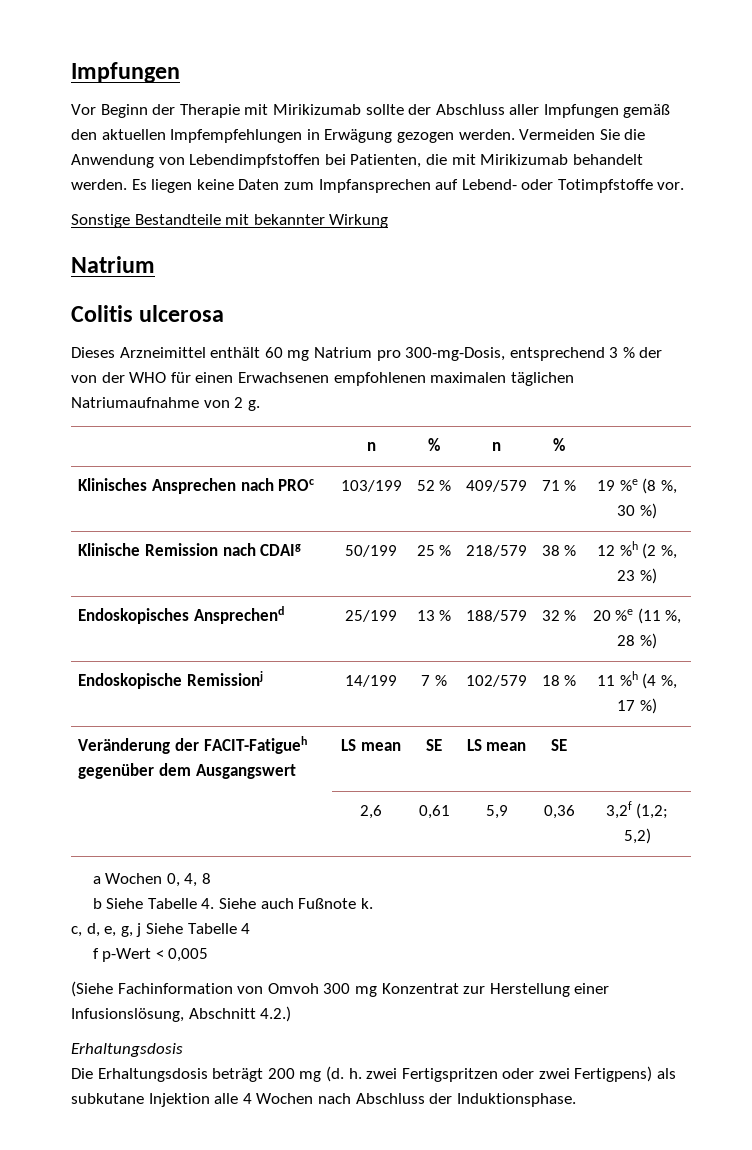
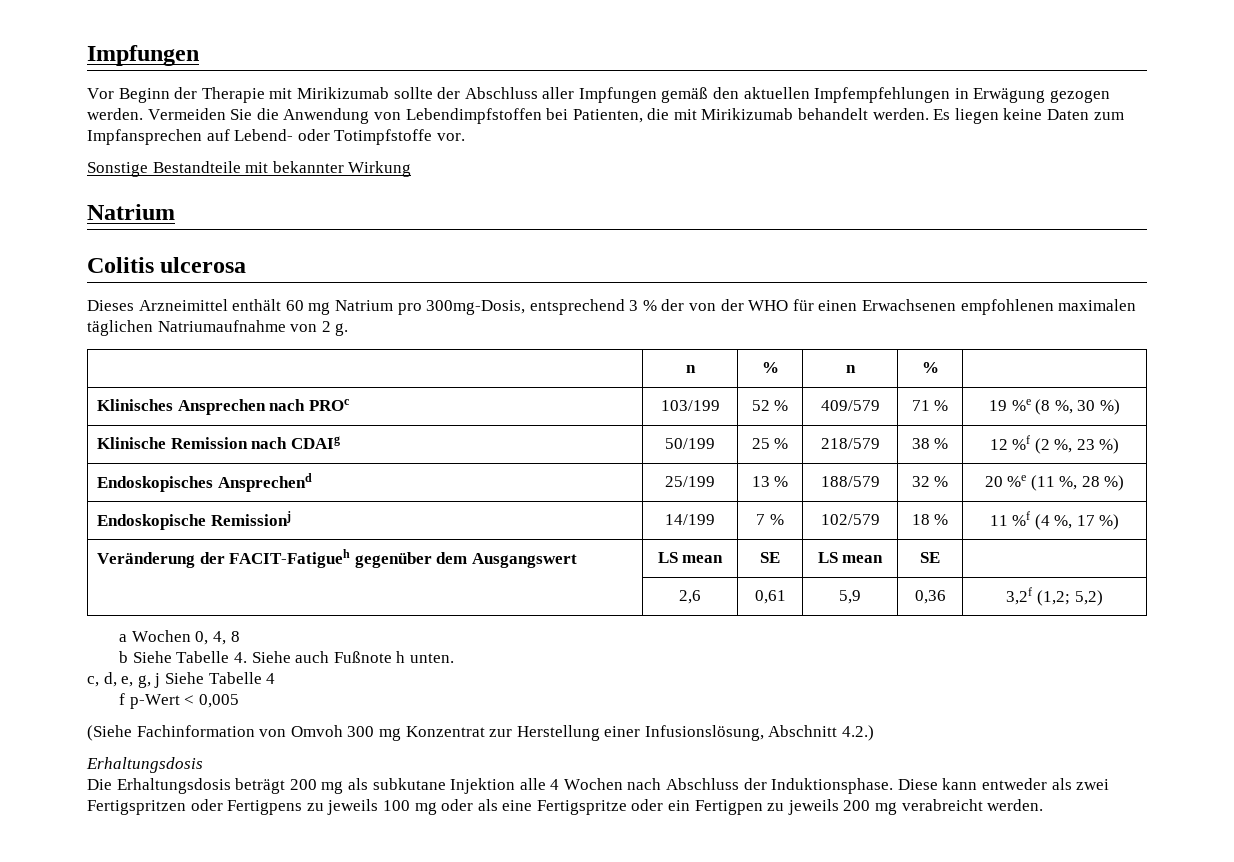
- Dieses Arzneimittel enthält 60 mg Natrium pro 300-mg-Dosis, entsprechend 3 % der von der WHO für einen Erwachsenen empfohlenen maximalen täglichen Natriumaufnahme von 2 g.
+ Dieses Arzneimittel enthält 60 mg Natrium pro 300mg-Dosis, entsprechend 3 % der von der WHO für einen Erwachsenen empfohlenen maximalen täglichen Natriumaufnahme von 2 g.
- Klinische Remission nach CDAIg | 50/199 | 25 % | 218/579 | 38 % | 12 %h (2 %, 23 %)
+ Klinische Remission nach CDAIg | 50/199 | 25 % | 218/579 | 38 % | 12 %f (2 %, 23 %)
- Endoskopische Remissionj | 14/199 | 7 % | 102/579 | 18 % | 11 %h (4 %, 17 %)
+ Endoskopische Remissionj | 14/199 | 7 % | 102/579 | 18 % | 11 %f (4 %, 17 %)
- b Siehe Tabelle 4. Siehe auch Fußnote k.
+ b Siehe Tabelle 4. Siehe auch Fußnote h unten.
- Die Erhaltungsdosis beträgt 200 mg (d. h. zwei Fertigspritzen oder zwei Fertigpens) als subkutane Injektion alle 4 Wochen nach Abschluss der Induktionsphase.
+ Die Erhaltungsdosis beträgt 200 mg als subkutane Injektion alle 4 Wochen nach Abschluss der Induktionsphase.
+ Diese kann entweder als zwei Fertigspritzen oder Fertigpens zu jeweils 100 mg oder als eine Fertigspritze oder ein Fertigpen zu jeweils 200 mg verabreicht werden.

